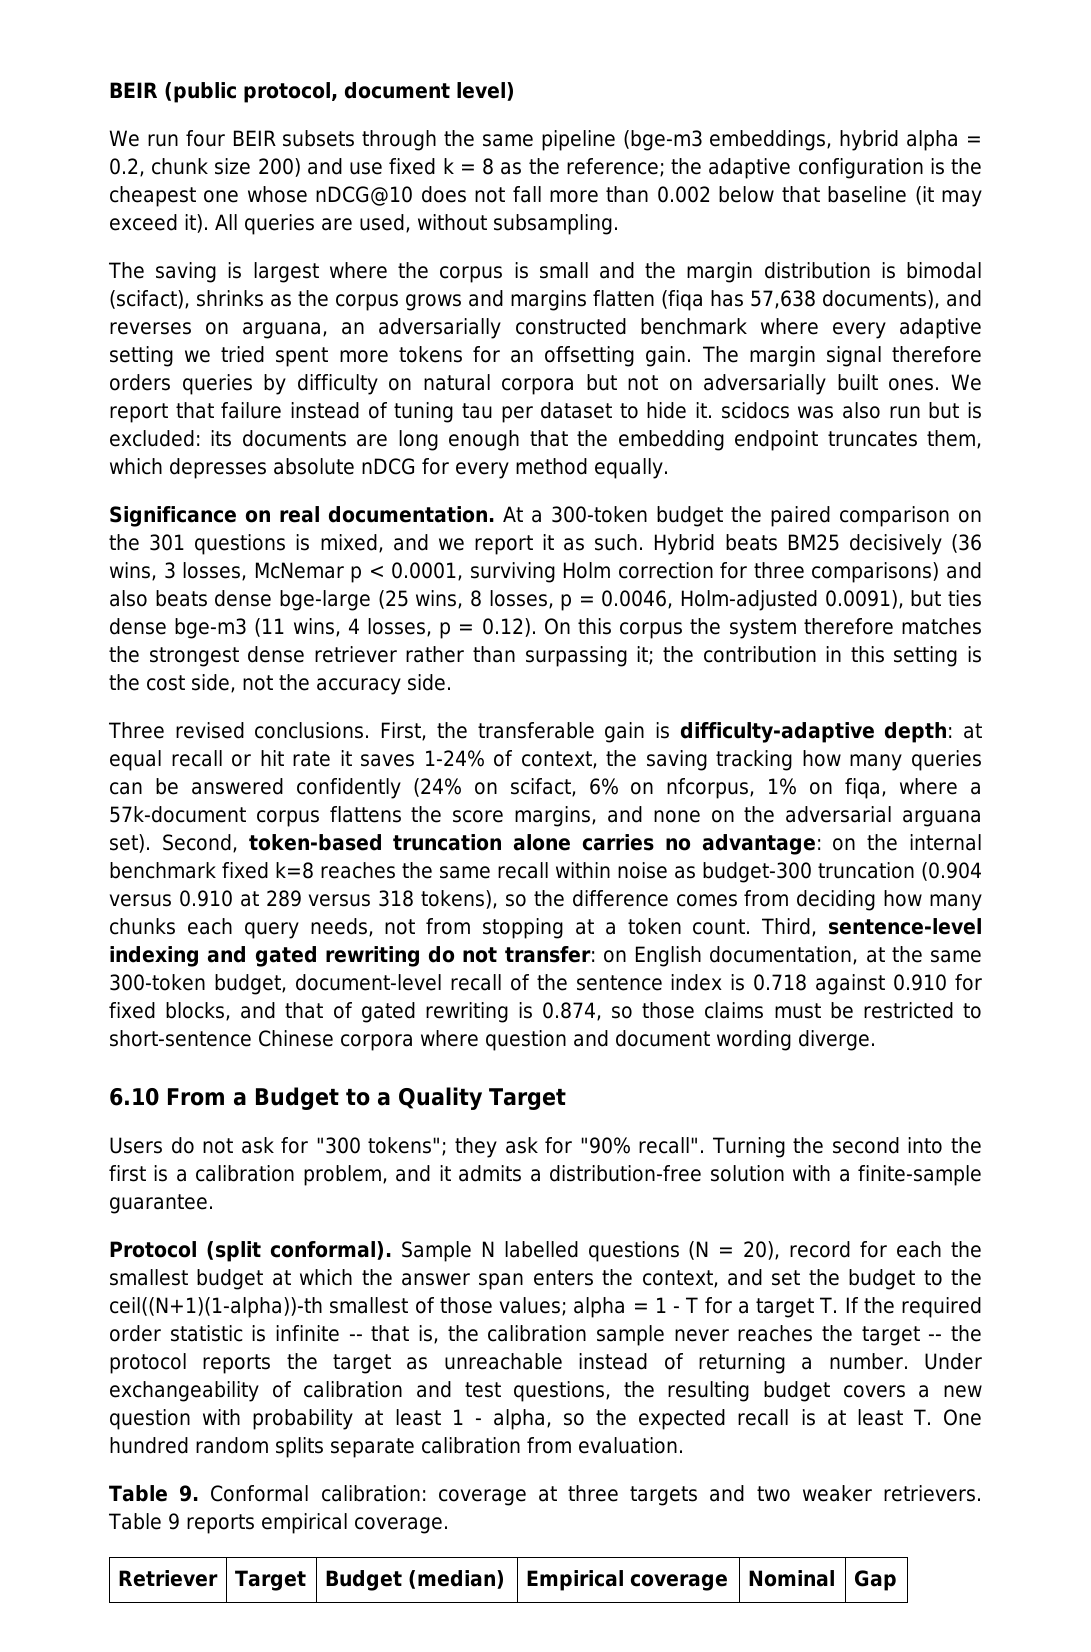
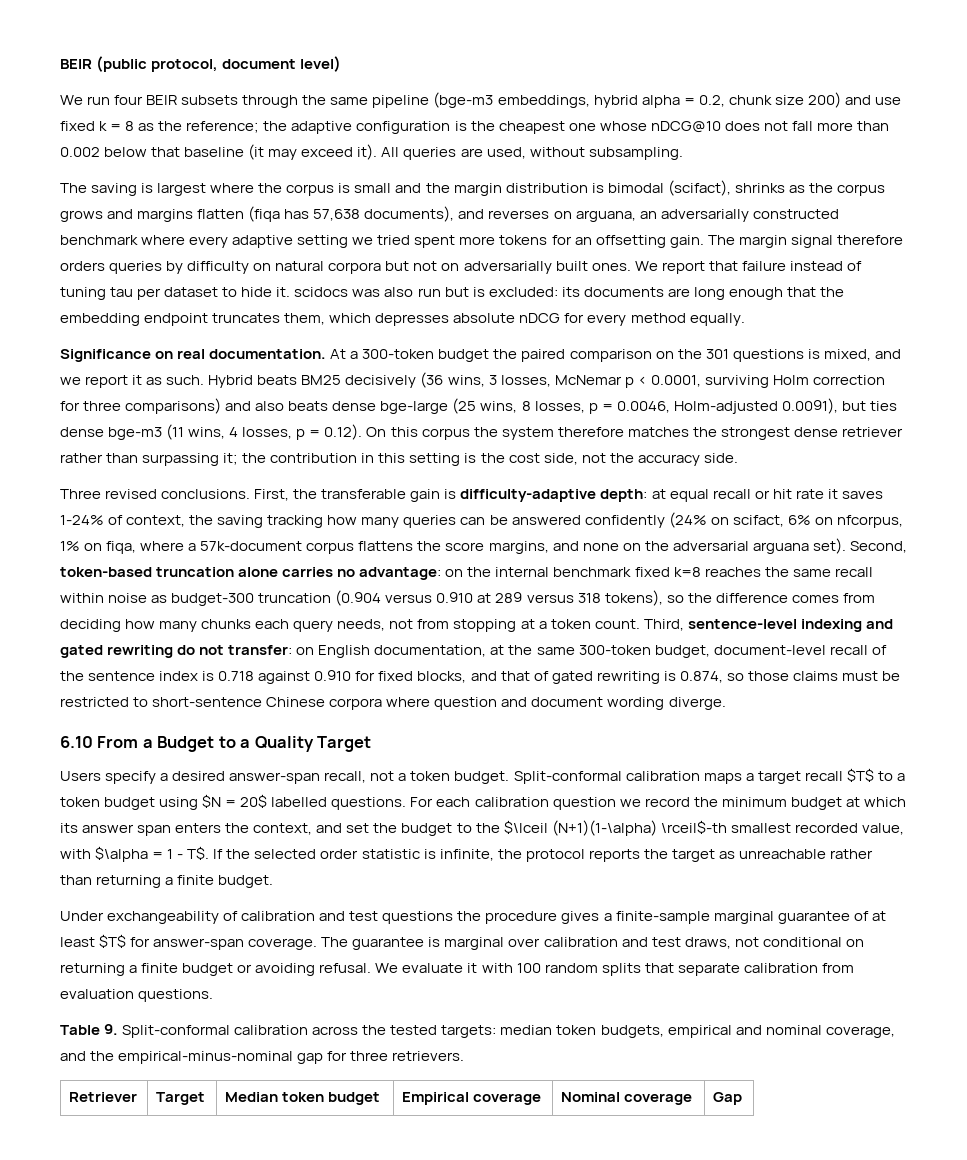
- Users do not ask for "300 tokens"; they ask for "90% recall". Turning the second into the first is a calibration problem, and it admits a distribution-free solution with a finite-sample guarantee.
- Protocol (split conformal). Sample N labelled questions (N = 20), record for each the smallest budget at which the answer span enters the context, and set the budget to the ceil((N+1)(1-alpha))-th smallest of those values; alpha = 1 - T for a target T. If the required order statistic is infinite -- that is, the calibration sample never reaches the target -- the protocol reports the target as unreachable instead of returning a number. Under exchangeability of calibration and test questions, the resulting budget covers a new question with probability at least 1 - alpha, so the expected recall is at least T. One hundred random splits separate calibration from evaluation.
+ Users specify a desired answer-span recall, not a token budget. Split-conformal calibration maps a target recall $T$ to a token budget using $N = 20$ labelled questions. For each calibration question we record the minimum budget at which its answer span enters the context, and set the budget to the $\lceil (N+1)(1-\alpha) \rceil$-th smallest recorded value, with $\alpha = 1 - T$. If the selected order statistic is infinite, the protocol reports the target as unreachable rather than returning a finite budget.
+ Under exchangeability of calibration and test questions the procedure gives a finite-sample marginal guarantee of at least $T$ for answer-span coverage. The guarantee is marginal over calibration and test draws, not conditional on returning a finite budget or avoiding refusal. We evaluate it with 100 random splits that separate calibration from evaluation questions.
- Table 9. Conformal calibration: coverage at three targets and two weaker retrievers. Table 9 reports empirical coverage.
+ Table 9. Split-conformal calibration across the tested targets: median token budgets, empirical and nominal coverage, and the empirical-minus-nominal gap for three retrievers.
- Retriever | Target | Budget (median) | Empirical coverage | Nominal | Gap
+ Retriever | Target | Median token budget | Empirical coverage | Nominal coverage | Gap

